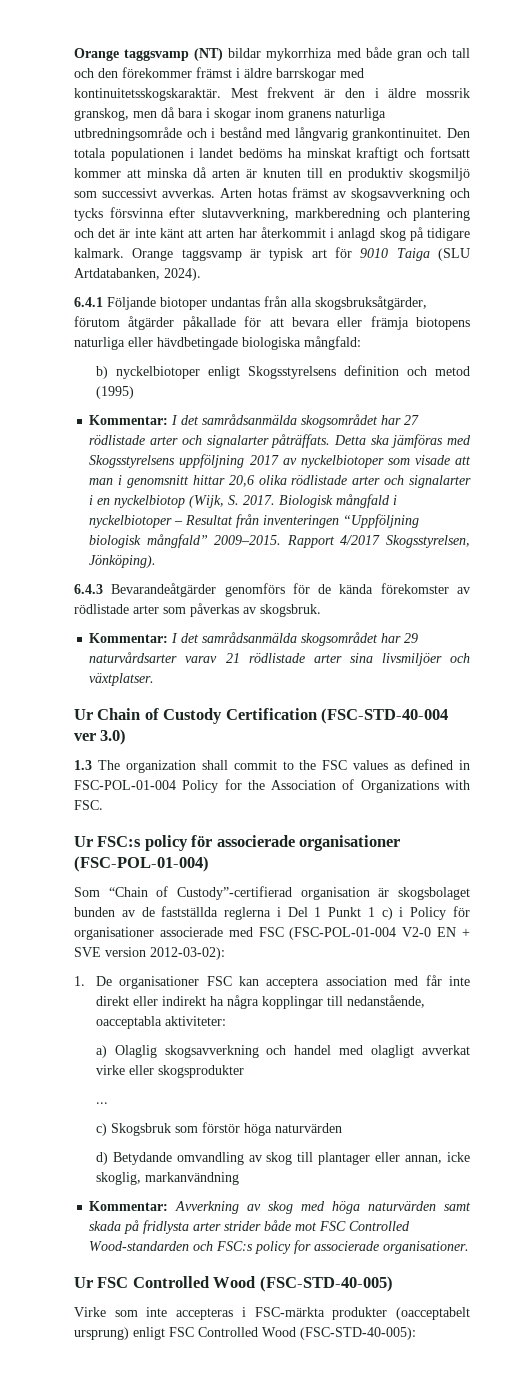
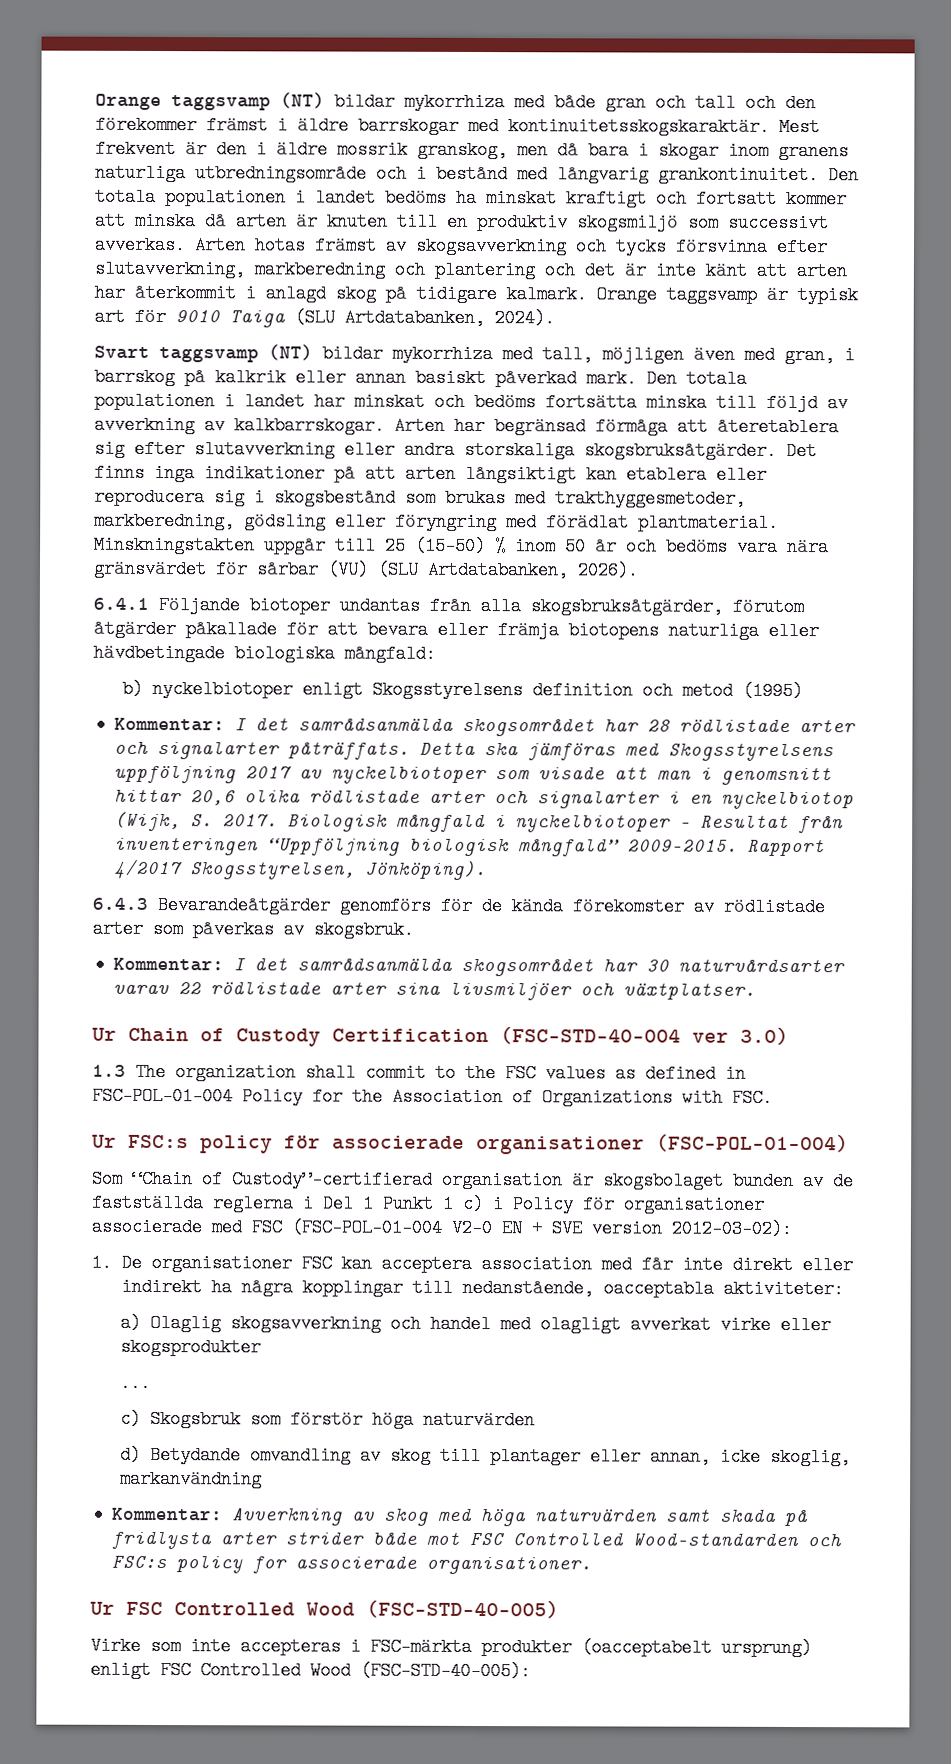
+ Svart taggsvamp (NT) bildar mykorrhiza med tall, möjligen även med gran, i barrskog på kalkrik eller annan basiskt påverkad mark. Den totala populationen i landet har minskat och bedöms fortsätta minska till följd av avverkning av kalkbarrskogar. Arten har begränsad förmåga att återetablera sig efter slutavverkning eller andra storskaliga skogsbruksåtgärder. Det finns inga indikationer på att arten långsiktigt kan etablera eller reproducera sig i skogsbestånd som brukas med trakthyggesmetoder, markberedning, gödsling eller föryngring med förädlat plantmaterial. Minskningstakten uppgår till 25 (15–50) % inom 50 år och bedöms vara nära gränsvärdet för sårbar (VU) (SLU Artdatabanken, 2026).
- Kommentar: I det samrådsanmälda skogsområdet har 27 rödlistade arter och signalarter påträffats.
+ Kommentar: I det samrådsanmälda skogsområdet har 28 rödlistade arter och signalarter påträffats.
- Kommentar: I det samrådsanmälda skogsområdet har 29 naturvårdsarter varav 21 rödlistade arter sina livsmiljöer och växtplatser.
+ Kommentar: I det samrådsanmälda skogsområdet har 30 naturvårdsarter varav 22 rödlistade arter sina livsmiljöer och växtplatser.

